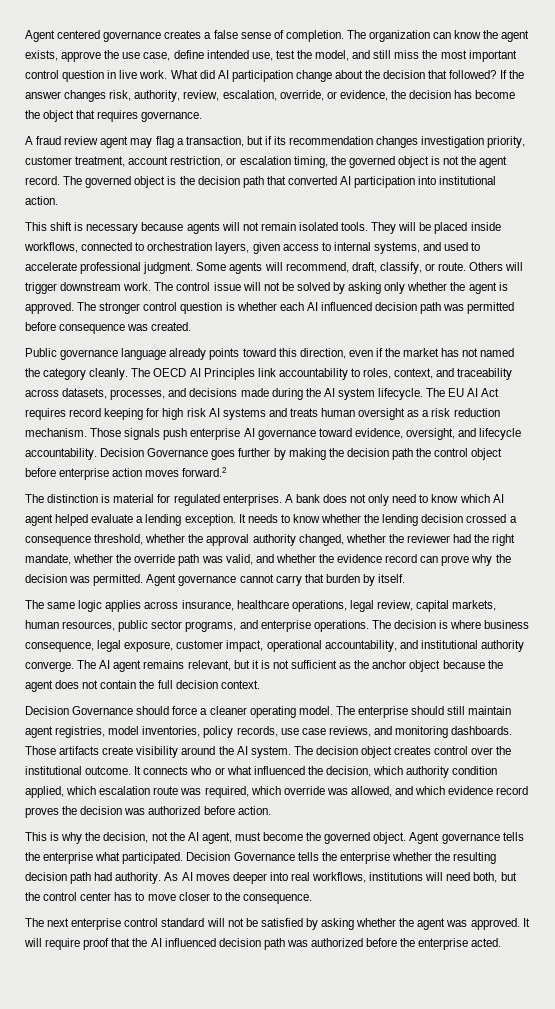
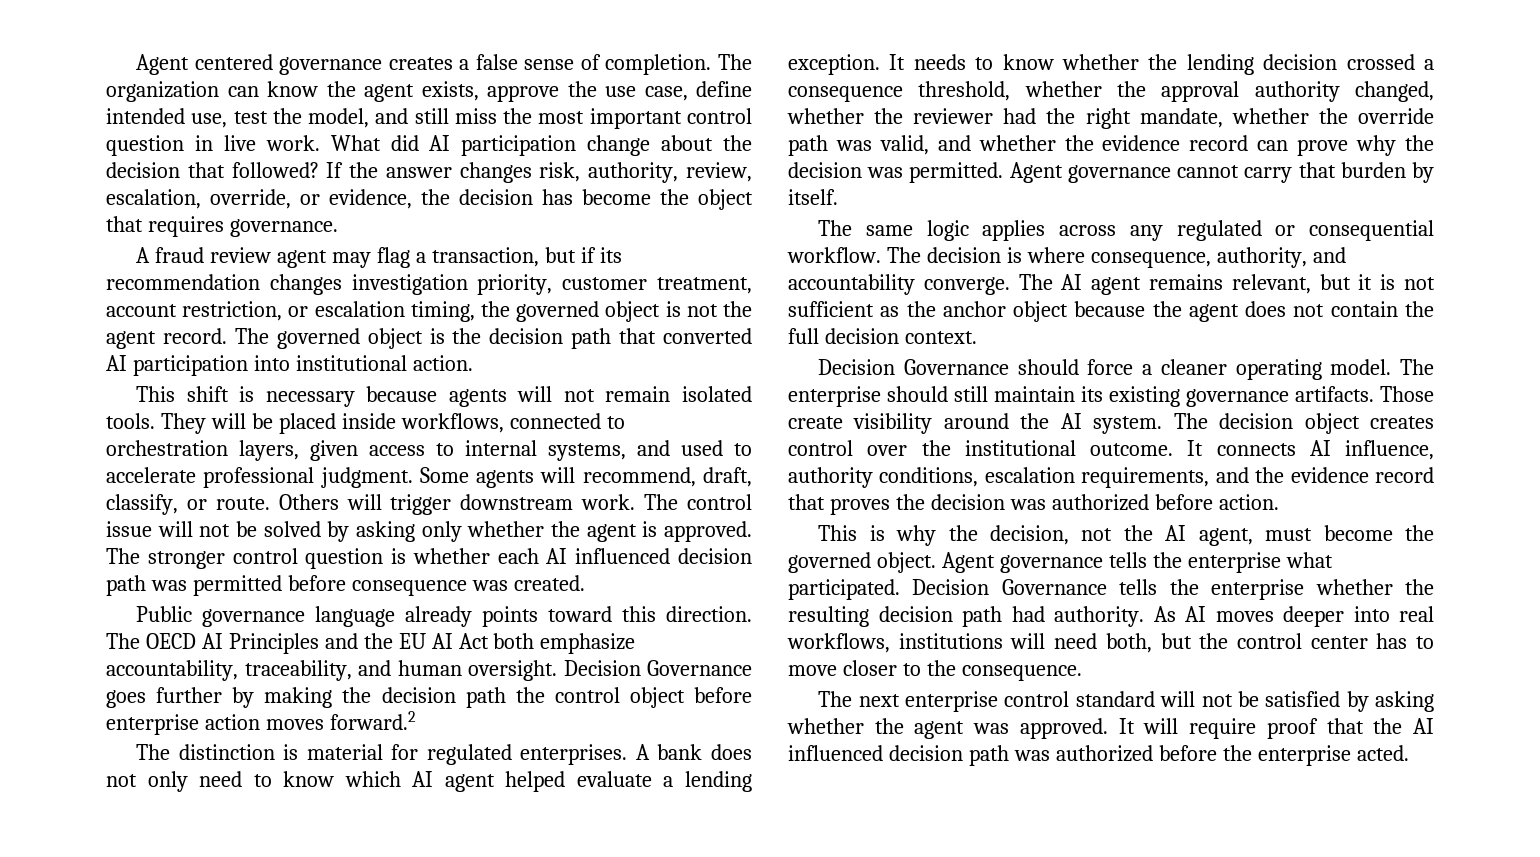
- Public governance language already points toward this direction, even if the market has not named the category cleanly. The OECD AI Principles link accountability to roles, context, and traceability across datasets, processes, and decisions made during the AI system lifecycle. The EU AI Act requires record keeping for high risk AI systems and treats human oversight as a risk reduction mechanism. Those signals push enterprise AI governance toward evidence, oversight, and lifecycle accountability.
+ Public governance language already points toward this direction. The OECD AI Principles and the EU AI Act both emphasize accountability, traceability, and human oversight.
- The same logic applies across insurance, healthcare operations, legal review, capital markets, human resources, public sector programs, and enterprise operations. The decision is where business consequence, legal exposure, customer impact, operational accountability, and institutional authority converge.
+ The same logic applies across any regulated or consequential workflow. The decision is where consequence, authority, and accountability converge.
- The enterprise should still maintain agent registries, model inventories, policy records, use case reviews, and monitoring dashboards. Those artifacts create visibility around the AI system.
+ The enterprise should still maintain its existing governance artifacts. Those create visibility around the AI system.
- It connects who or what influenced the decision, which authority condition applied, which escalation route was required, which override was allowed, and which evidence record proves the decision was authorized before action.
+ It connects AI influence, authority conditions, escalation requirements, and the evidence record that proves the decision was authorized before action.

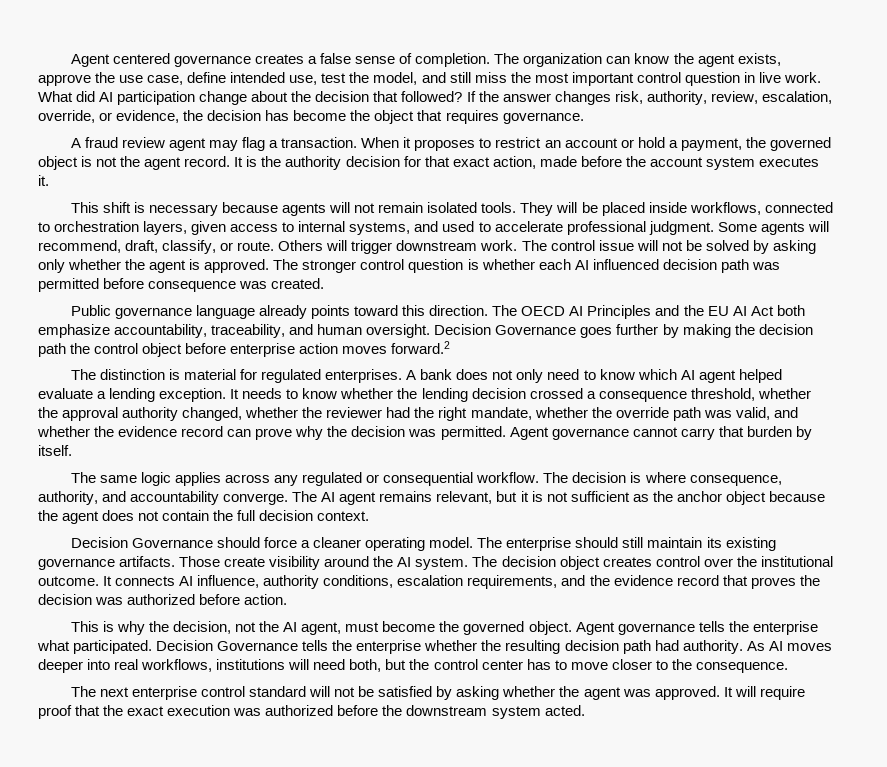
- A fraud review agent may flag a transaction, but if its recommendation changes investigation priority, customer treatment, account restriction, or escalation timing, the governed object is not the agent record.
+ A fraud review agent may flag a transaction. When it proposes to restrict an account or hold a payment, the governed object is not the agent record.
- The governed object is the decision path that converted AI participation into institutional action.
+ It is the authority decision for that exact action, made before the account system executes it.
- It will require proof that the AI influenced decision path was authorized before the enterprise acted.
+ It will require proof that the exact execution was authorized before the downstream system acted.

